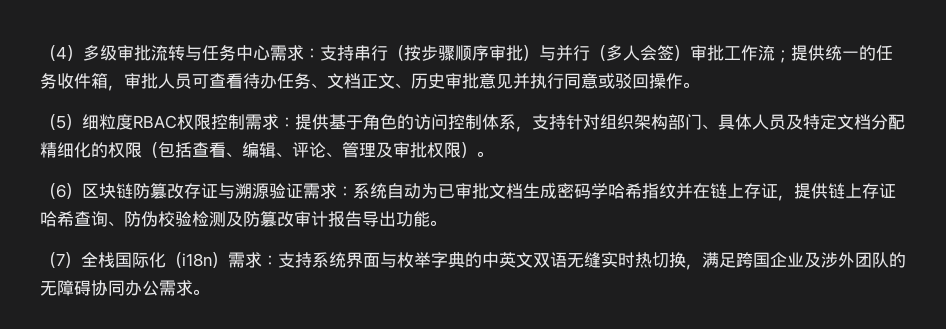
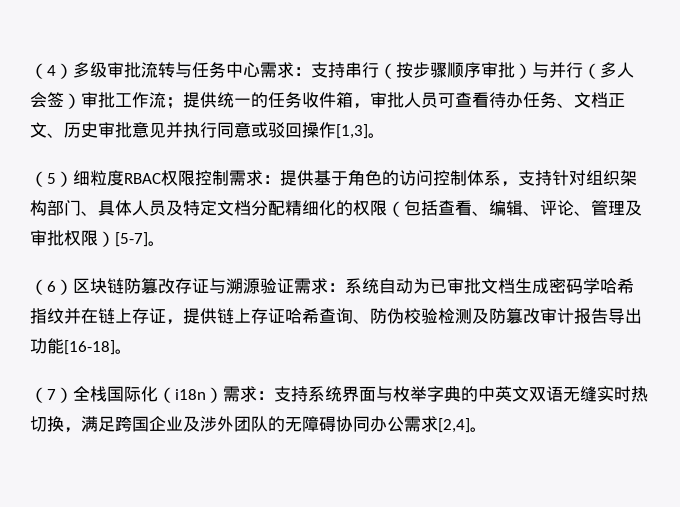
- （4）多级审批流转与任务中心需求：支持串行（按步骤顺序审批）与并行（多人会签）审批工作流；提供统一的任务收件箱，审批人员可查看待办任务、文档正文、历史审批意见并执行同意或驳回操作。
+ （4）多级审批流转与任务中心需求：支持串行（按步骤顺序审批）与并行（多人会签）审批工作流；提供统一的任务收件箱，审批人员可查看待办任务、文档正文、历史审批意见并执行同意或驳回操作[1,3]。
- （5）细粒度RBAC权限控制需求：提供基于角色的访问控制体系，支持针对组织架构部门、具体人员及特定文档分配精细化的权限（包括查看、编辑、评论、管理及审批权限）。
+ （5）细粒度RBAC权限控制需求：提供基于角色的访问控制体系，支持针对组织架构部门、具体人员及特定文档分配精细化的权限（包括查看、编辑、评论、管理及审批权限）[5-7]。
- （6）区块链防篡改存证与溯源验证需求：系统自动为已审批文档生成密码学哈希指纹并在链上存证，提供链上存证哈希查询、防伪校验检测及防篡改审计报告导出功能。
+ （6）区块链防篡改存证与溯源验证需求：系统自动为已审批文档生成密码学哈希指纹并在链上存证，提供链上存证哈希查询、防伪校验检测及防篡改审计报告导出功能[16-18]。
- （7）全栈国际化（i18n）需求：支持系统界面与枚举字典的中英文双语无缝实时热切换，满足跨国企业及涉外团队的无障碍协同办公需求。
+ （7）全栈国际化（i18n）需求：支持系统界面与枚举字典的中英文双语无缝实时热切换，满足跨国企业及涉外团队的无障碍协同办公需求[2,4]。

